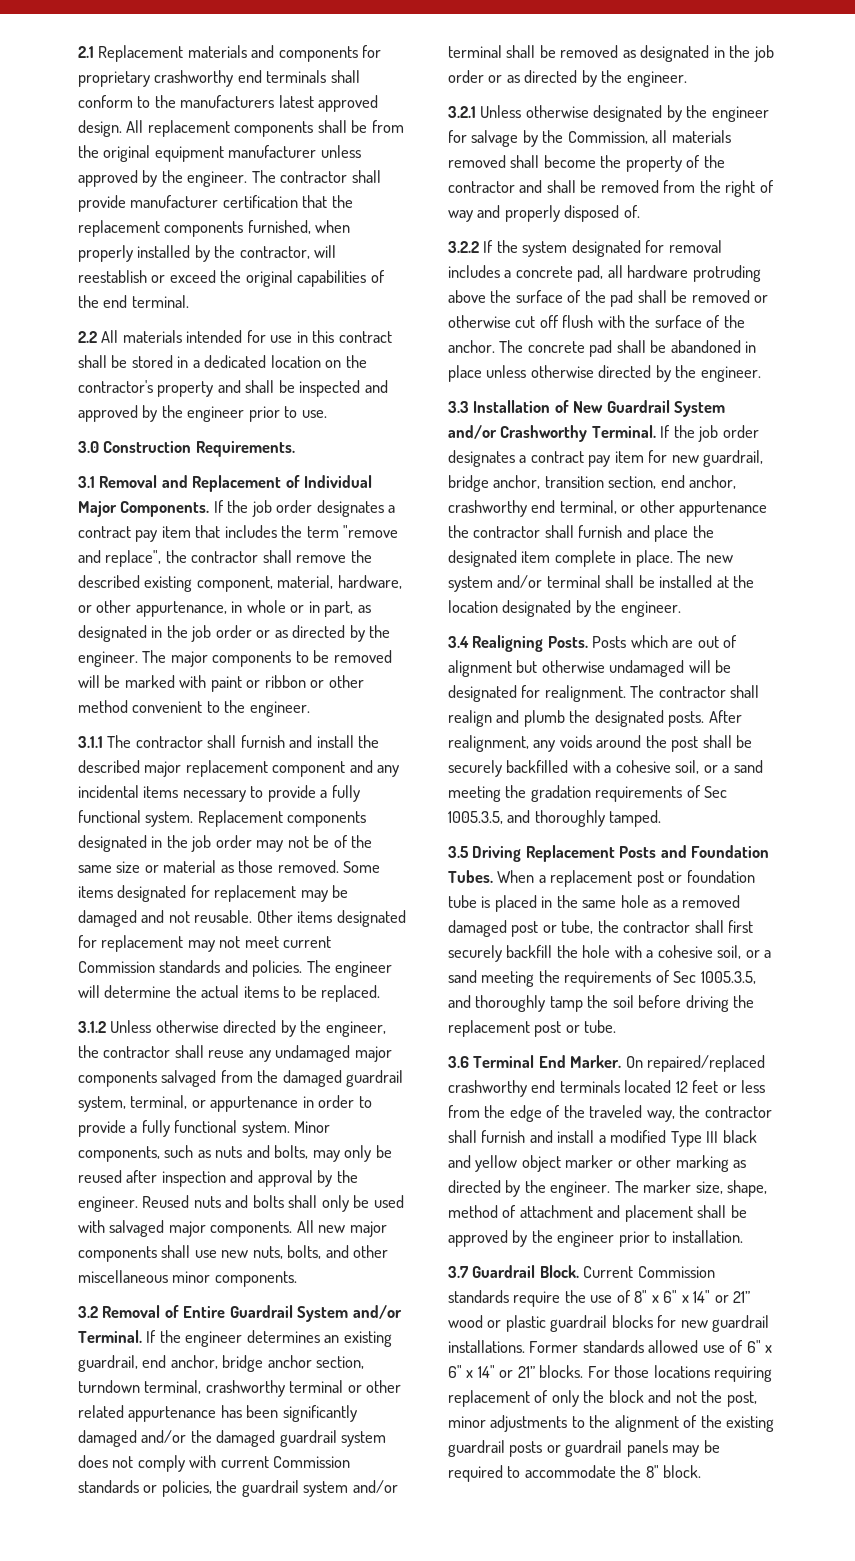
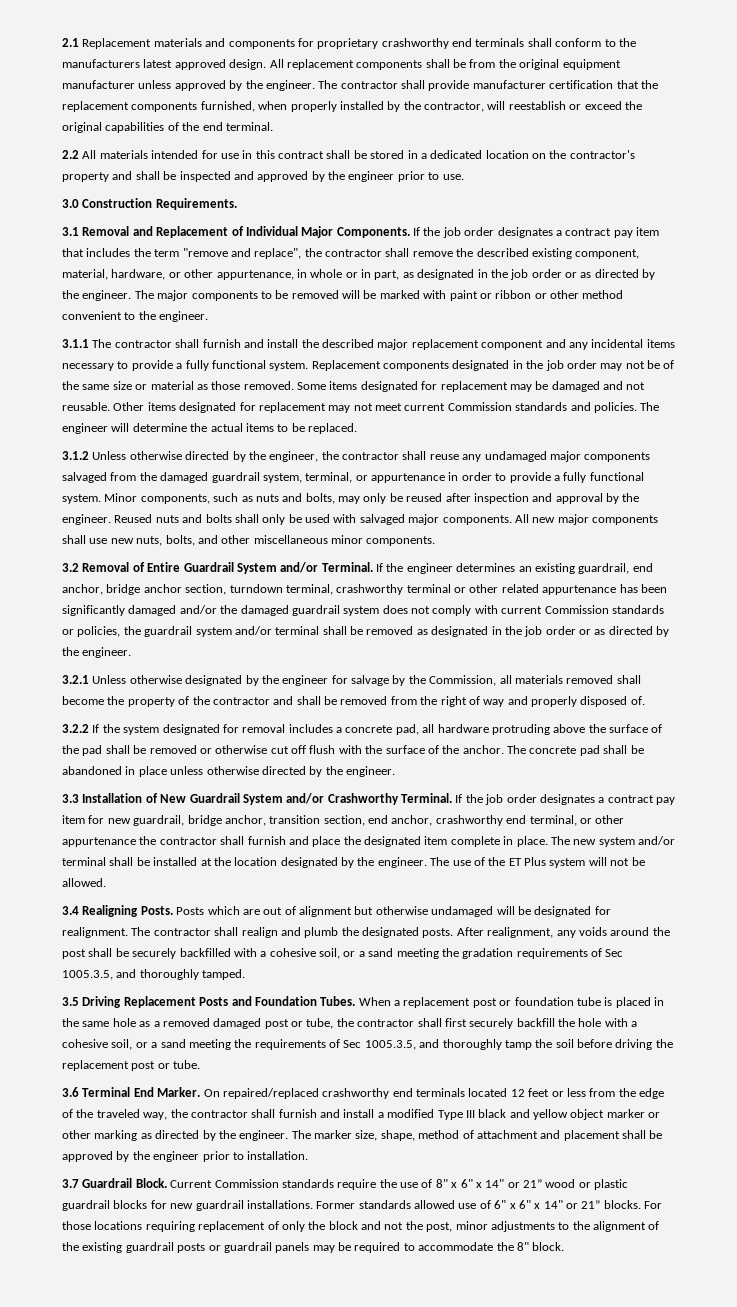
+ The use of the ET Plus system will not be allowed.

